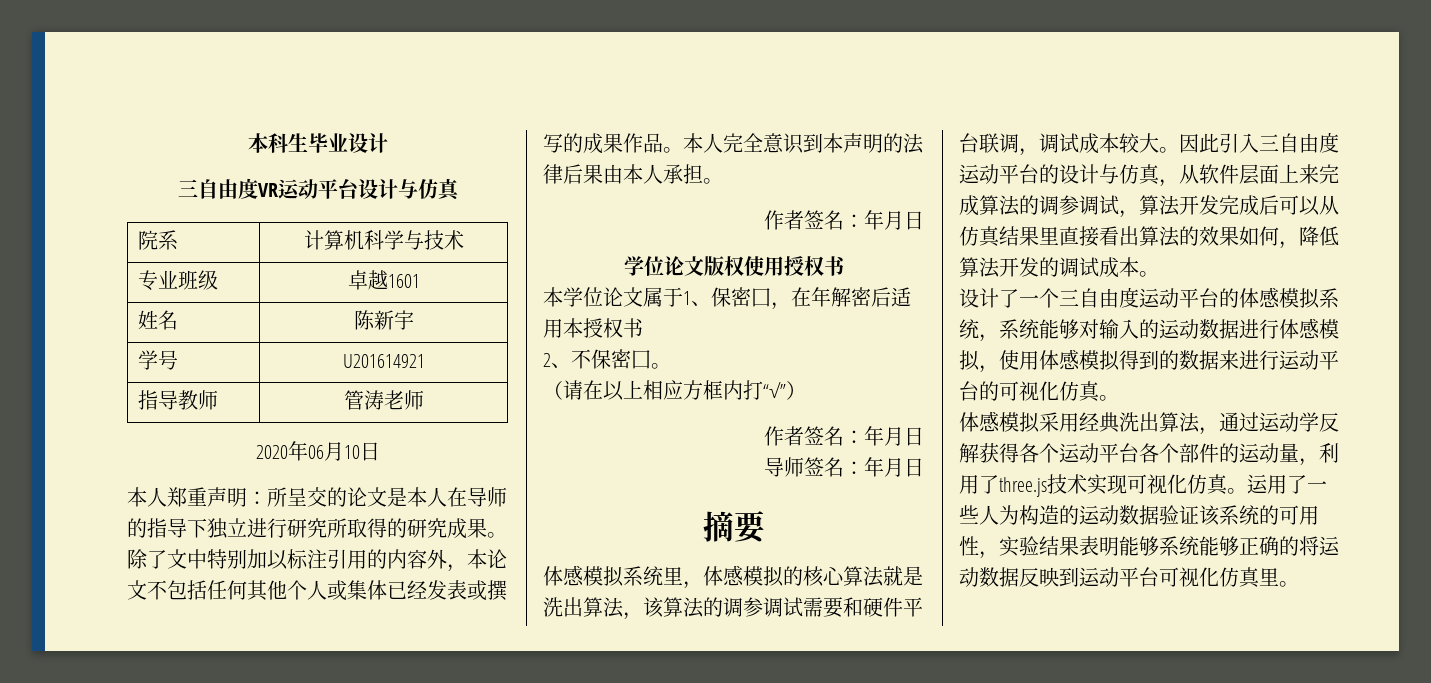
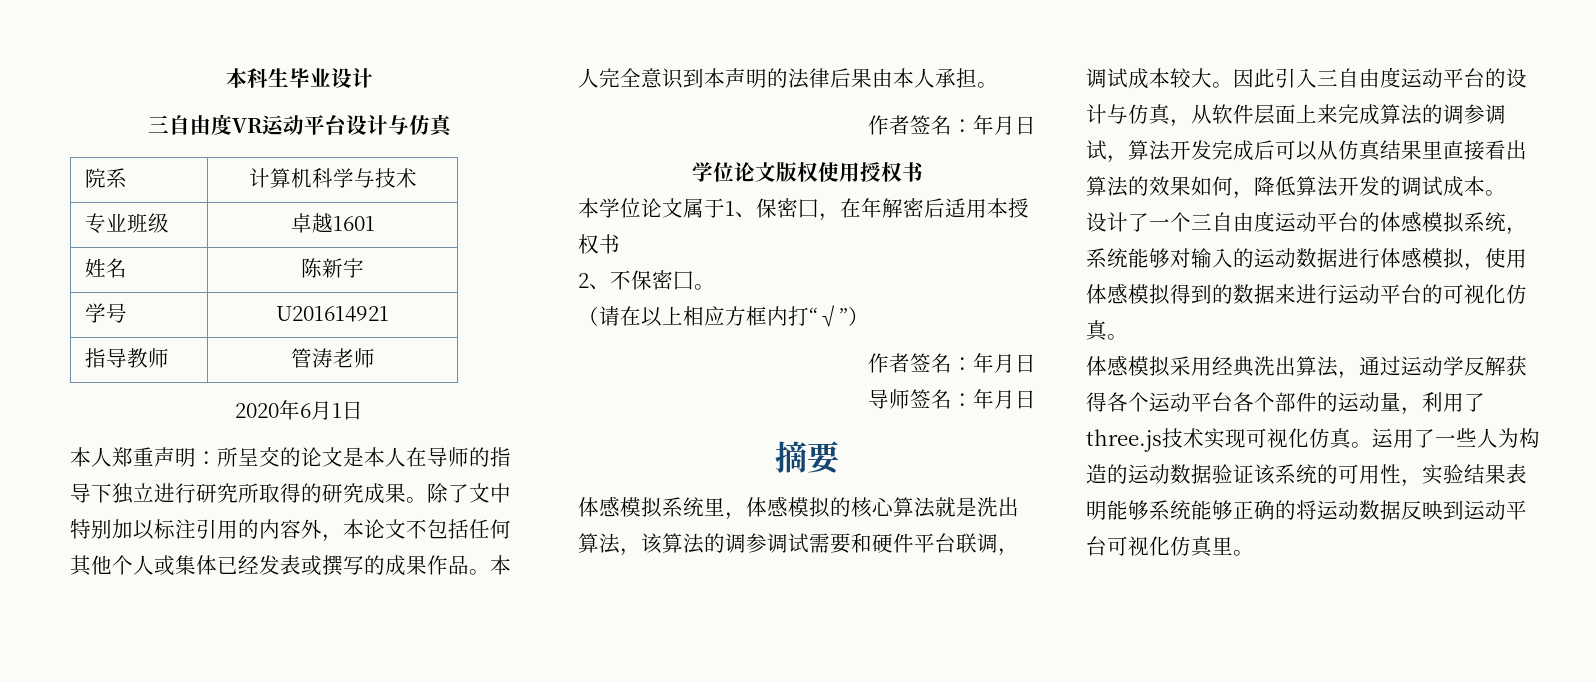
- 2020年06月10日
+ 2020年6月1日

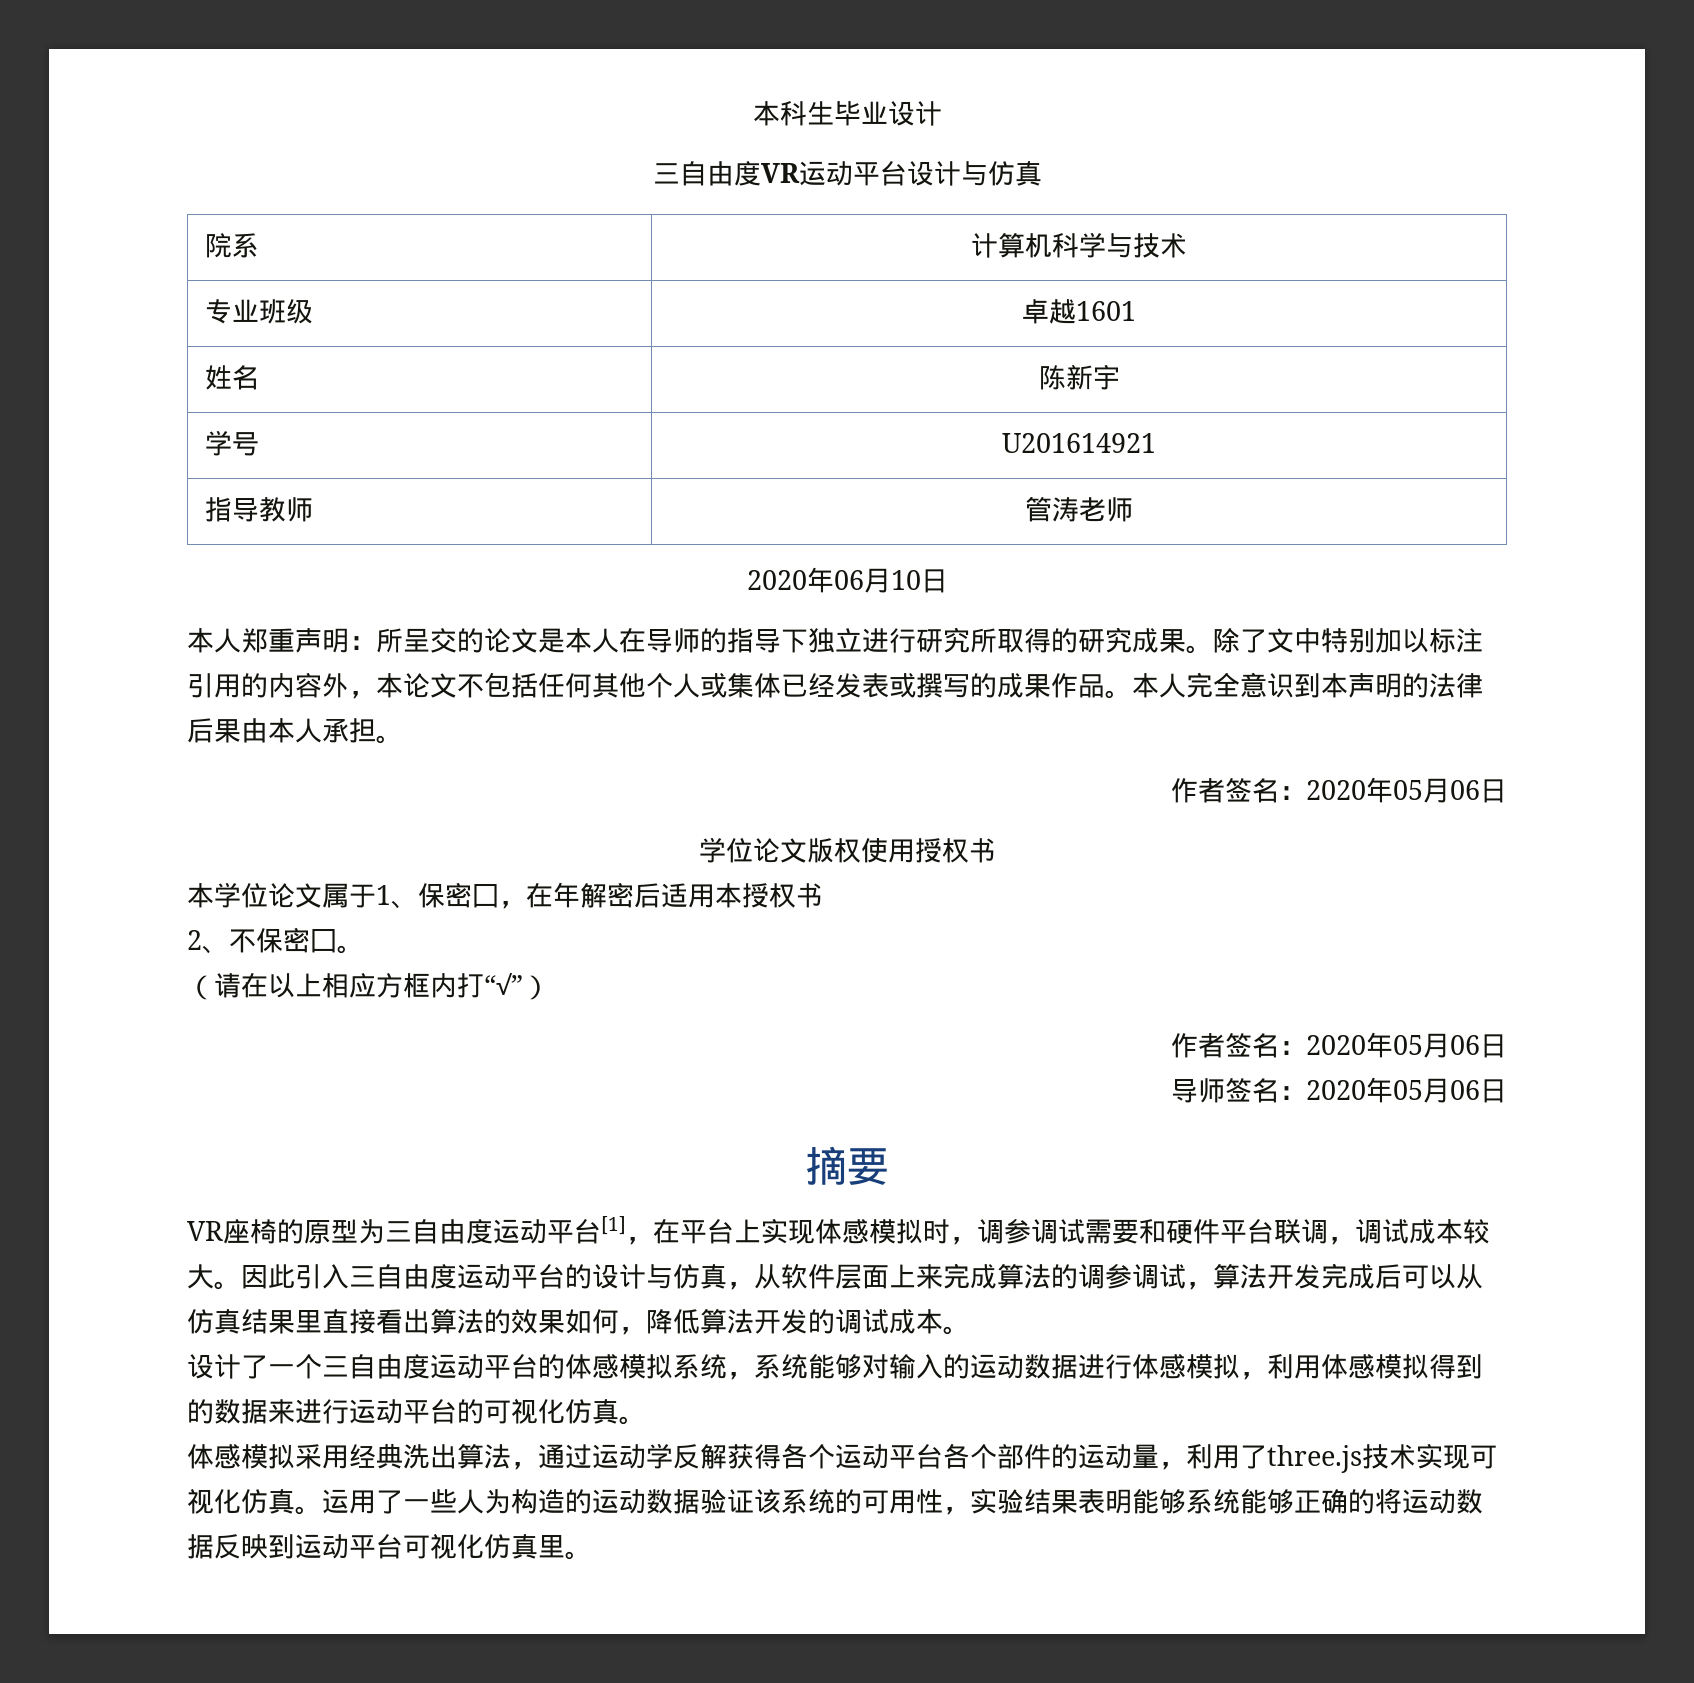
- 2020年6月1日
+ 2020年06月10日
  本人完全意识到本声明的法律后果由本人承担。
- 作者签名：年月日
+ 作者签名：2020年05月06日
  （请在以上相应方框内打“√”）
- 作者签名：年月日
+ 作者签名：2020年05月06日
- 导师签名：年月日
+ 导师签名：2020年05月06日
  摘要
- 体感模拟系统里，体感模拟的核心算法就是洗出算法，该算法的调参调试需要和硬件平台联调，调试成本较大。
+ VR座椅的原型为三自由度运动平台[1]，在平台上实现体感模拟时，调参调试需要和硬件平台联调，调试成本较大。
- 设计了一个三自由度运动平台的体感模拟系统，系统能够对输入的运动数据进行体感模拟，使用体感模拟得到的数据来进行运动平台的可视化仿真。
+ 设计了一个三自由度运动平台的体感模拟系统，系统能够对输入的运动数据进行体感模拟，利用体感模拟得到的数据来进行运动平台的可视化仿真。

